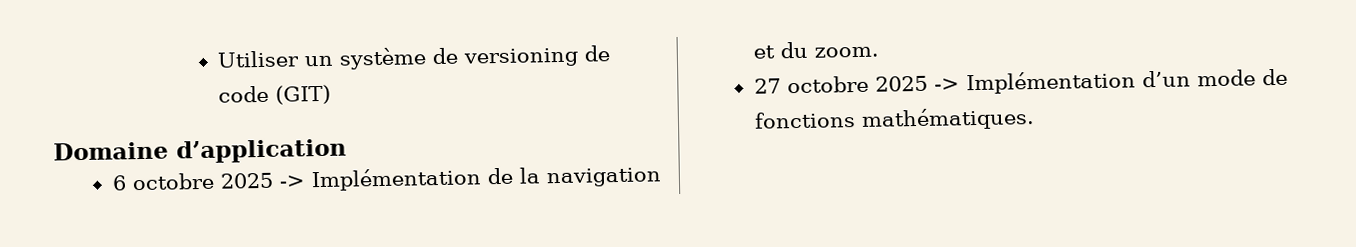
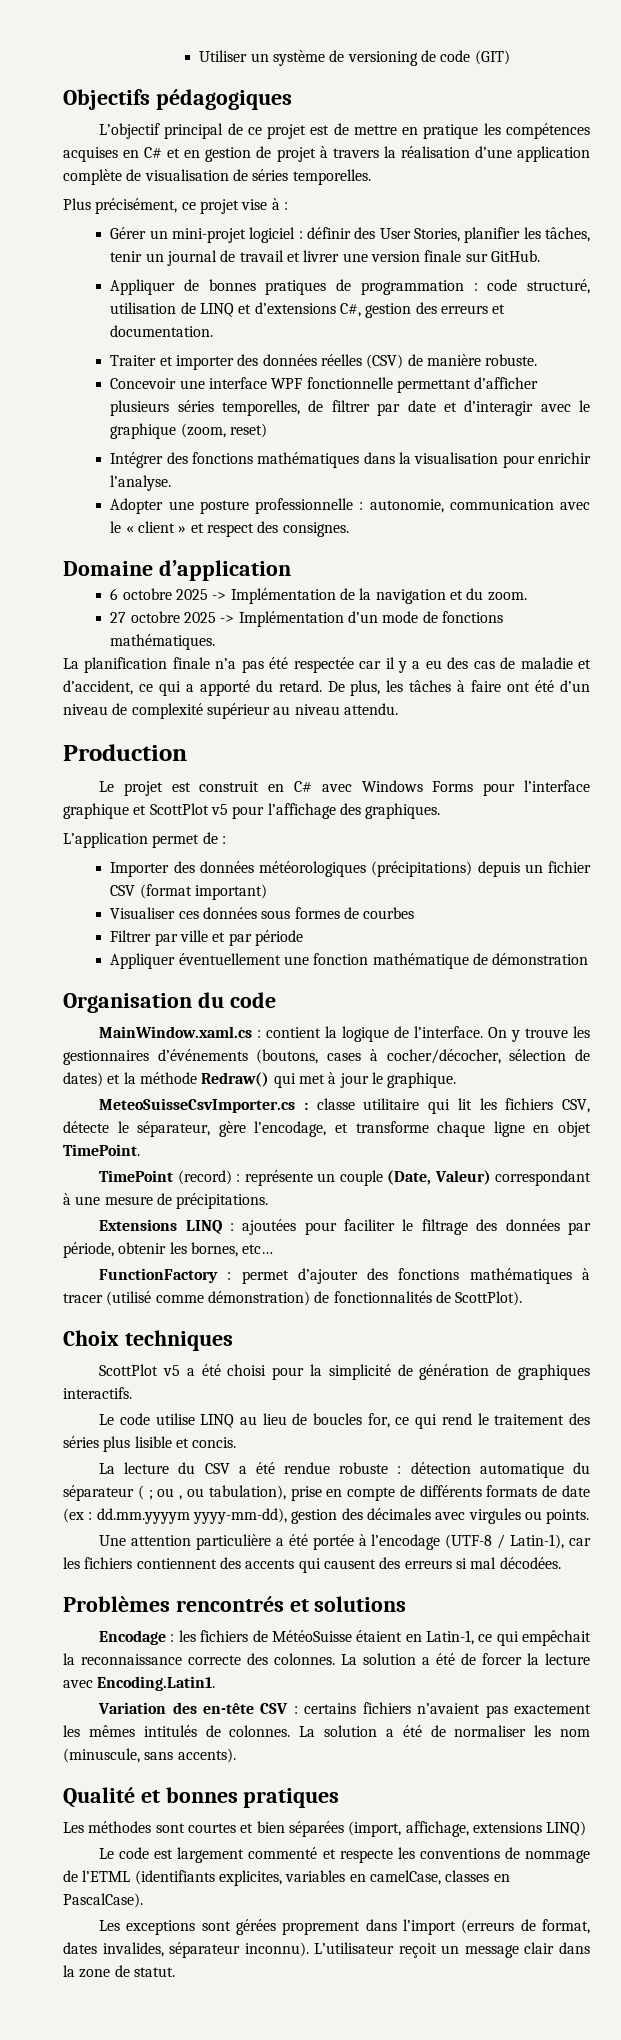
+ Objectifs pédagogiques
+ L’objectif principal de ce projet est de mettre en pratique les compétences acquises en C# et en gestion de projet à travers la réalisation d’une application complète de visualisation de séries temporelles.
+ Plus précisément, ce projet vise à :
+ Gérer un mini-projet logiciel : définir des User Stories, planifier les tâches, tenir un journal de travail et livrer une version finale sur GitHub.
+ Appliquer de bonnes pratiques de programmation : code structuré, utilisation de LINQ et d’extensions C#, gestion des erreurs et documentation.
+ Traiter et importer des données réelles (CSV) de manière robuste.
+ Concevoir une interface WPF fonctionnelle permettant d’afficher plusieurs séries temporelles, de filtrer par date et d’interagir avec le graphique (zoom, reset)
+ Intégrer des fonctions mathématiques dans la visualisation pour enrichir l’analyse.
+ Adopter une posture professionnelle : autonomie, communication avec le « client » et respect des consignes.
+ La planification finale n’a pas été respectée car il y a eu des cas de maladie et d’accident, ce qui a apporté du retard. De plus, les tâches à faire ont été d’un niveau de complexité supérieur au niveau attendu.
+ Production
+ Le projet est construit en C# avec Windows Forms pour l’interface graphique et ScottPlot v5 pour l’affichage des graphiques.
+ L’application permet de :
+ Importer des données météorologiques (précipitations) depuis un fichier CSV (format important)
+ Visualiser ces données sous formes de courbes
+ Filtrer par ville et par période
+ Appliquer éventuellement une fonction mathématique de démonstration
+ Organisation du code
+ MainWindow.xaml.cs : contient la logique de l’interface. On y trouve les gestionnaires d’événements (boutons, cases à cocher/décocher, sélection de dates) et la méthode Redraw() qui met à jour le graphique.
+ MeteoSuisseCsvImporter.cs : classe utilitaire qui lit les fichiers CSV, détecte le séparateur, gère l’encodage, et transforme chaque ligne en objet TimePoint.
+ TimePoint (record) : représente un couple (Date, Valeur) correspondant à une mesure de précipitations.
+ Extensions LINQ : ajoutées pour faciliter le filtrage des données par période, obtenir les bornes, etc…
+ FunctionFactory : permet d’ajouter des fonctions mathématiques à tracer (utilisé comme démonstration) de fonctionnalités de ScottPlot).
+ Choix techniques
+ ScottPlot v5 a été choisi pour la simplicité de génération de graphiques interactifs.
+ Le code utilise LINQ au lieu de boucles for, ce qui rend le traitement des séries plus lisible et concis.
+ La lecture du CSV a été rendue robuste : détection automatique du séparateur ( ; ou , ou tabulation), prise en compte de différents formats de date (ex : dd.mm.yyyym yyyy-mm-dd), gestion des décimales avec virgules ou points.
+ Une attention particulière a été portée à l’encodage (UTF-8 / Latin-1), car les fichiers contiennent des accents qui causent des erreurs si mal décodées.
+ Problèmes rencontrés et solutions
+ Encodage : les fichiers de MétéoSuisse étaient en Latin-1, ce qui empêchait la reconnaissance correcte des colonnes. La solution a été de forcer la lecture avec Encoding.Latin1.
+ Variation des en-tête CSV : certains fichiers n’avaient pas exactement les mêmes intitulés de colonnes. La solution a été de normaliser les nom (minuscule, sans accents).
+ Qualité et bonnes pratiques
+ Les méthodes sont courtes et bien séparées (import, affichage, extensions LINQ)
+ Le code est largement commenté et respecte les conventions de nommage de l’ETML (identifiants explicites, variables en camelCase, classes en PascalCase).
+ Les exceptions sont gérées proprement dans l’import (erreurs de format, dates invalides, séparateur inconnu). L’utilisateur reçoit un message clair dans la zone de statut.

